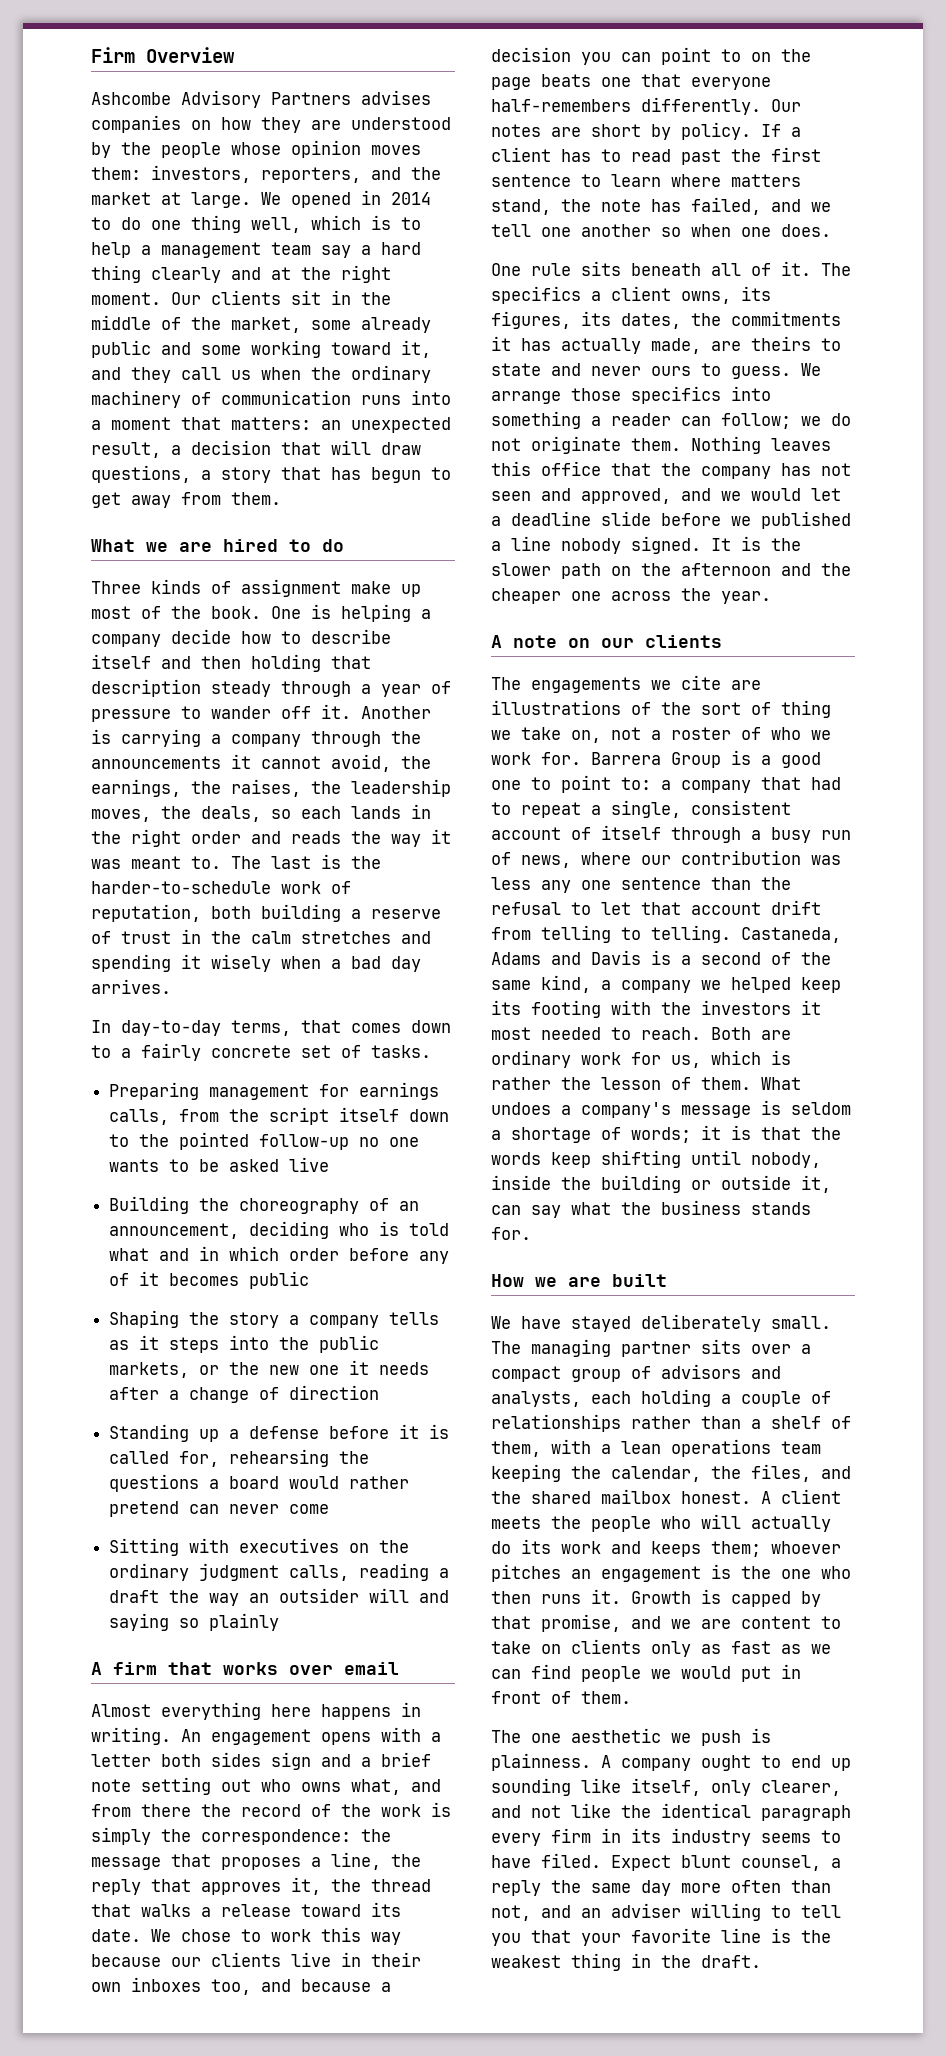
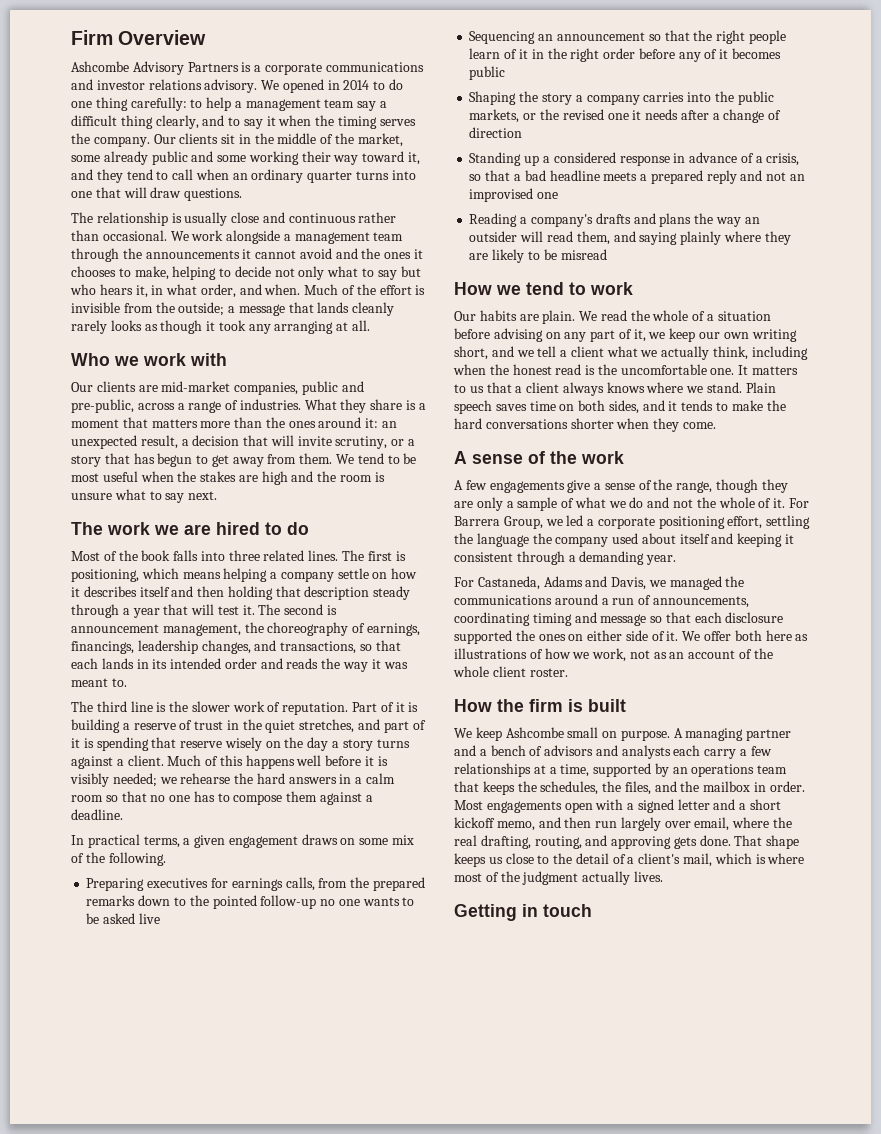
- Ashcombe Advisory Partners advises companies on how they are understood by the people whose opinion moves them: investors, reporters, and the market at large.
+ Ashcombe Advisory Partners is a corporate communications and investor relations advisory.
- We opened in 2014 to do one thing well, which is to help a management team say a hard thing clearly and at the right moment.
+ We opened in 2014 to do one thing carefully: to help a management team say a difficult thing clearly, and to say it when the timing serves the company.
- Our clients sit in the middle of the market, some already public and some working toward it, and they call us when the ordinary machinery of communication runs into a moment that matters: an unexpected result, a decision that will draw questions, a story that has begun to get away from them.
- What we are hired to do
+ Our clients sit in the middle of the market, some already public and some working their way toward it, and they tend to call when an ordinary quarter turns into one that will draw questions.
+ The relationship is usually close and continuous rather than occasional. We work alongside a management team through the announcements it cannot avoid and the ones it chooses to make, helping to decide not only what to say but who hears it, in what order, and when. Much of the effort is invisible from the outside; a message that lands cleanly rarely looks as though it took any arranging at all.
+ Who we work with
+ Our clients are mid-market companies, public and pre-public, across a range of industries. What they share is a moment that matters more than the ones around it: an unexpected result, a decision that will invite scrutiny, or a story that has begun to get away from them. We tend to be most useful when the stakes are high and the room is unsure what to say next.
+ The work we are hired to do
- Three kinds of assignment make up most of the book. One is helping a company decide how to describe itself and then holding that description steady through a year of pressure to wander off it. Another is carrying a company through the announcements it cannot avoid, the earnings, the raises, the leadership moves, the deals, so each lands in the right order and reads the way it was meant to. The last is the harder-to-schedule work of reputation, both building a reserve of trust in the calm stretches and spending it wisely when a bad day arrives.
- In day-to-day terms, that comes down to a fairly concrete set of tasks.
+ Most of the book falls into three related lines. The first is positioning, which means helping a company settle on how it describes itself and then holding that description steady through a year that will test it. The second is announcement management, the choreography of earnings, financings, leadership changes, and transactions, so that each lands in its intended order and reads the way it was meant to.
+ The third line is the slower work of reputation. Part of it is building a reserve of trust in the quiet stretches, and part of it is spending that reserve wisely on the day a story turns against a client. Much of this happens well before it is visibly needed; we rehearse the hard answers in a calm room so that no one has to compose them against a deadline.
+ In practical terms, a given engagement draws on some mix of the following.
- Preparing management for earnings calls, from the script itself down to the pointed follow-up no one wants to be asked live
+ Preparing executives for earnings calls, from the prepared remarks down to the pointed follow-up no one wants to be asked live
- Building the choreography of an announcement, deciding who is told what and in which order before any of it becomes public
+ Sequencing an announcement so that the right people learn of it in the right order before any of it becomes public
- Shaping the story a company tells as it steps into the public markets, or the new one it needs after a change of direction
+ Shaping the story a company carries into the public markets, or the revised one it needs after a change of direction
- Standing up a defense before it is called for, rehearsing the questions a board would rather pretend can never come
- Sitting with executives on the ordinary judgment calls, reading a draft the way an outsider will and saying so plainly
- A firm that works over email
- Almost everything here happens in writing. An engagement opens with a letter both sides sign and a brief note setting out who owns what, and from there the record of the work is simply the correspondence: the message that proposes a line, the reply that approves it, the thread that walks a release toward its date. We chose to work this way because our clients live in their own inboxes too, and because a decision you can point to on the page beats one that everyone half-remembers differently. Our notes are short by policy. If a client has to read past the first sentence to learn where matters stand, the note has failed, and we tell one another so when one does.
- One rule sits beneath all of it. The specifics a client owns, its figures, its dates, the commitments it has actually made, are theirs to state and never ours to guess. We arrange those specifics into something a reader can follow; we do not originate them. Nothing leaves this office that the company has not seen and approved, and we would let a deadline slide before we published a line nobody signed. It is the slower path on the afternoon and the cheaper one across the year.
- A note on our clients
- The engagements we cite are illustrations of the sort of thing we take on, not a roster of who we work for. Barrera Group is a good one to point to: a company that had to repeat a single, consistent account of itself through a busy run of news, where our contribution was less any one sentence than the refusal to let that account drift from telling to telling. Castaneda, Adams and Davis is a second of the same kind, a company we helped keep its footing with the investors it most needed to reach. Both are ordinary work for us, which is rather the lesson of them. What undoes a company's message is seldom a shortage of words; it is that the words keep shifting until nobody, inside the building or outside it, can say what the business stands for.
- How we are built
- We have stayed deliberately small. The managing partner sits over a compact group of advisors and analysts, each holding a couple of relationships rather than a shelf of them, with a lean operations team keeping the calendar, the files, and the shared mailbox honest. A client meets the people who will actually do its work and keeps them; whoever pitches an engagement is the one who then runs it. Growth is capped by that promise, and we are content to take on clients only as fast as we can find people we would put in front of them.
- The one aesthetic we push is plainness. A company ought to end up sounding like itself, only clearer, and not like the identical paragraph every firm in its industry seems to have filed. Expect blunt counsel, a reply the same day more often than not, and an adviser willing to tell you that your favorite line is the weakest thing in the draft.
+ Standing up a considered response in advance of a crisis, so that a bad headline meets a prepared reply and not an improvised one
+ Reading a company's drafts and plans the way an outsider will read them, and saying plainly where they are likely to be misread
+ How we tend to work
+ Our habits are plain. We read the whole of a situation before advising on any part of it, we keep our own writing short, and we tell a client what we actually think, including when the honest read is the uncomfortable one. It matters to us that a client always knows where we stand. Plain speech saves time on both sides, and it tends to make the hard conversations shorter when they come.
+ A sense of the work
+ A few engagements give a sense of the range, though they are only a sample of what we do and not the whole of it. For Barrera Group, we led a corporate positioning effort, settling the language the company used about itself and keeping it consistent through a demanding year.
+ For Castaneda, Adams and Davis, we managed the communications around a run of announcements, coordinating timing and message so that each disclosure supported the ones on either side of it. We offer both here as illustrations of how we work, not as an account of the whole client roster.
+ How the firm is built
+ We keep Ashcombe small on purpose. A managing partner and a bench of advisors and analysts each carry a few relationships at a time, supported by an operations team that keeps the schedules, the files, and the mailbox in order. Most engagements open with a signed letter and a short kickoff memo, and then run largely over email, where the real drafting, routing, and approving gets done. That shape keeps us close to the detail of a client's mail, which is where most of the judgment actually lives.
+ Getting in touch

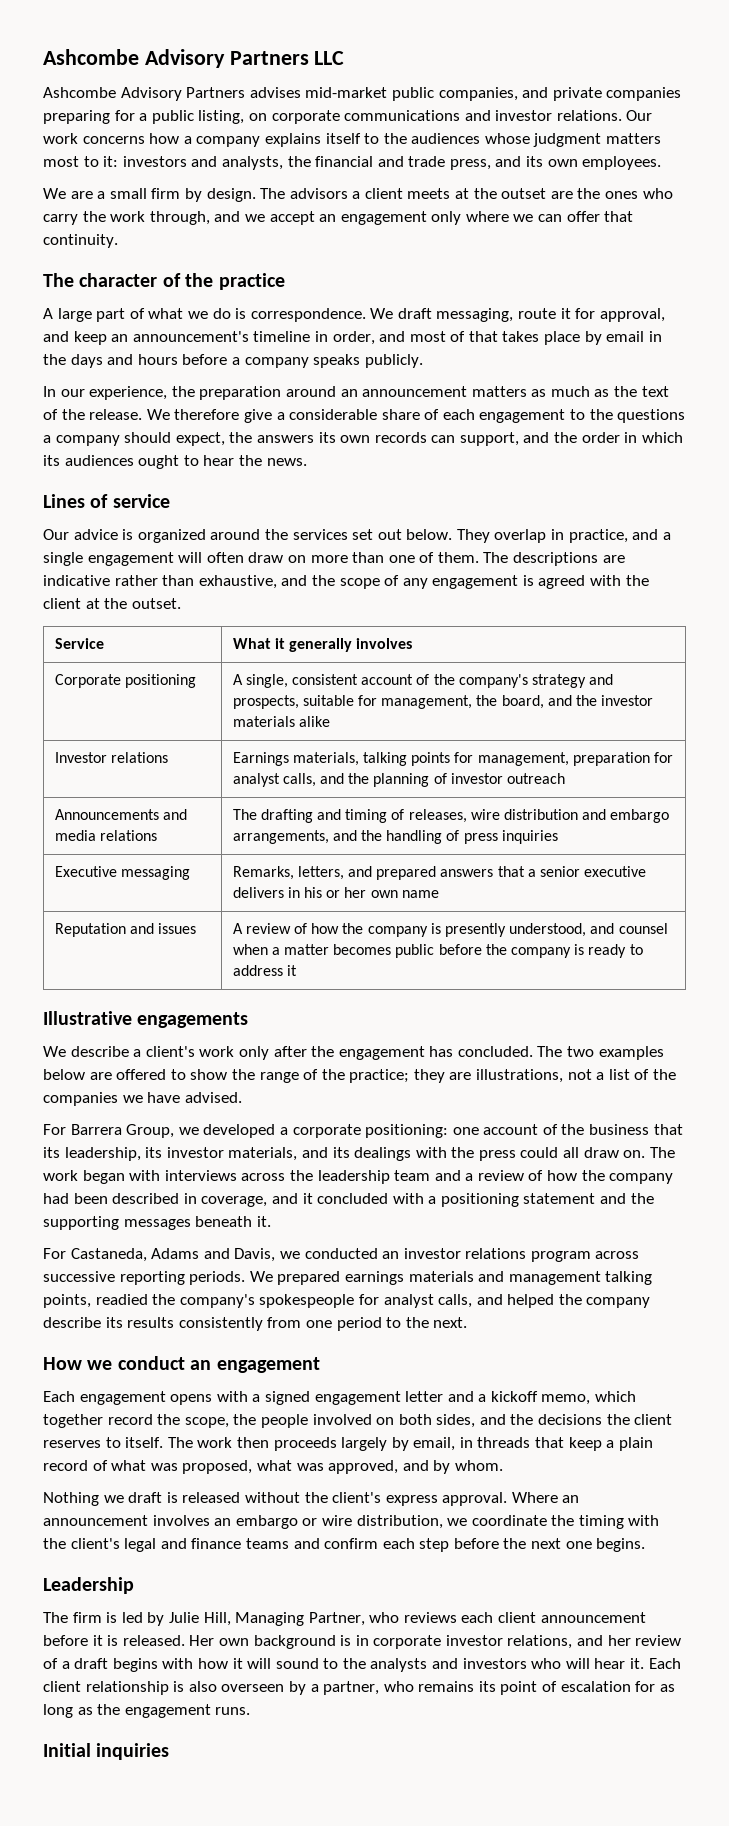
- Firm Overview
- Ashcombe Advisory Partners is a corporate communications and investor relations advisory. We opened in 2014 to do one thing carefully: to help a management team say a difficult thing clearly, and to say it when the timing serves the company. Our clients sit in the middle of the market, some already public and some working their way toward it, and they tend to call when an ordinary quarter turns into one that will draw questions.
- The relationship is usually close and continuous rather than occasional. We work alongside a management team through the announcements it cannot avoid and the ones it chooses to make, helping to decide not only what to say but who hears it, in what order, and when. Much of the effort is invisible from the outside; a message that lands cleanly rarely looks as though it took any arranging at all.
- Who we work with
- Our clients are mid-market companies, public and pre-public, across a range of industries. What they share is a moment that matters more than the ones around it: an unexpected result, a decision that will invite scrutiny, or a story that has begun to get away from them. We tend to be most useful when the stakes are high and the room is unsure what to say next.
- The work we are hired to do
- Most of the book falls into three related lines. The first is positioning, which means helping a company settle on how it describes itself and then holding that description steady through a year that will test it. The second is announcement management, the choreography of earnings, financings, leadership changes, and transactions, so that each lands in its intended order and reads the way it was meant to.
- The third line is the slower work of reputation. Part of it is building a reserve of trust in the quiet stretches, and part of it is spending that reserve wisely on the day a story turns against a client. Much of this happens well before it is visibly needed; we rehearse the hard answers in a calm room so that no one has to compose them against a deadline.
- In practical terms, a given engagement draws on some mix of the following.
- Preparing executives for earnings calls, from the prepared remarks down to the pointed follow-up no one wants to be asked live
- Sequencing an announcement so that the right people learn of it in the right order before any of it becomes public
- Shaping the story a company carries into the public markets, or the revised one it needs after a change of direction
- Standing up a considered response in advance of a crisis, so that a bad headline meets a prepared reply and not an improvised one
- Reading a company's drafts and plans the way an outsider will read them, and saying plainly where they are likely to be misread
- How we tend to work
- Our habits are plain. We read the whole of a situation before advising on any part of it, we keep our own writing short, and we tell a client what we actually think, including when the honest read is the uncomfortable one. It matters to us that a client always knows where we stand. Plain speech saves time on both sides, and it tends to make the hard conversations shorter when they come.
- A sense of the work
- A few engagements give a sense of the range, though they are only a sample of what we do and not the whole of it. For Barrera Group, we led a corporate positioning effort, settling the language the company used about itself and keeping it consistent through a demanding year.
+ Ashcombe Advisory Partners LLC
+ Ashcombe Advisory Partners advises mid-market public companies, and private companies preparing for a public listing, on corporate communications and investor relations. Our work concerns how a company explains itself to the audiences whose judgment matters most to it: investors and analysts, the financial and trade press, and its own employees.
+ We are a small firm by design. The advisors a client meets at the outset are the ones who carry the work through, and we accept an engagement only where we can offer that continuity.
+ The character of the practice
+ A large part of what we do is correspondence. We draft messaging, route it for approval, and keep an announcement's timeline in order, and most of that takes place by email in the days and hours before a company speaks publicly.
+ In our experience, the preparation around an announcement matters as much as the text of the release. We therefore give a considerable share of each engagement to the questions a company should expect, the answers its own records can support, and the order in which its audiences ought to hear the news.
+ Lines of service
+ Our advice is organized around the services set out below. They overlap in practice, and a single engagement will often draw on more than one of them. The descriptions are indicative rather than exhaustive, and the scope of any engagement is agreed with the client at the outset.
+ Service | What it generally involves
+ Corporate positioning | A single, consistent account of the company's strategy and prospects, suitable for management, the board, and the investor materials alike
+ Investor relations | Earnings materials, talking points for management, preparation for analyst calls, and the planning of investor outreach
+ Announcements and media relations | The drafting and timing of releases, wire distribution and embargo arrangements, and the handling of press inquiries
+ Executive messaging | Remarks, letters, and prepared answers that a senior executive delivers in his or her own name
+ Reputation and issues | A review of how the company is presently understood, and counsel when a matter becomes public before the company is ready to address it
+ Illustrative engagements
+ We describe a client's work only after the engagement has concluded. The two examples below are offered to show the range of the practice; they are illustrations, not a list of the companies we have advised.
+ For Barrera Group, we developed a corporate positioning: one account of the business that its leadership, its investor materials, and its dealings with the press could all draw on. The work began with interviews across the leadership team and a review of how the company had been described in coverage, and it concluded with a positioning statement and the supporting messages beneath it.
- For Castaneda, Adams and Davis, we managed the communications around a run of announcements, coordinating timing and message so that each disclosure supported the ones on either side of it. We offer both here as illustrations of how we work, not as an account of the whole client roster.
- How the firm is built
- We keep Ashcombe small on purpose. A managing partner and a bench of advisors and analysts each carry a few relationships at a time, supported by an operations team that keeps the schedules, the files, and the mailbox in order. Most engagements open with a signed letter and a short kickoff memo, and then run largely over email, where the real drafting, routing, and approving gets done. That shape keeps us close to the detail of a client's mail, which is where most of the judgment actually lives.
- Getting in touch
+ For Castaneda, Adams and Davis, we conducted an investor relations program across successive reporting periods. We prepared earnings materials and management talking points, readied the company's spokespeople for analyst calls, and helped the company describe its results consistently from one period to the next.
+ How we conduct an engagement
+ Each engagement opens with a signed engagement letter and a kickoff memo, which together record the scope, the people involved on both sides, and the decisions the client reserves to itself. The work then proceeds largely by email, in threads that keep a plain record of what was proposed, what was approved, and by whom.
+ Nothing we draft is released without the client's express approval. Where an announcement involves an embargo or wire distribution, we coordinate the timing with the client's legal and finance teams and confirm each step before the next one begins.
+ Leadership
+ The firm is led by Julie Hill, Managing Partner, who reviews each client announcement before it is released. Her own background is in corporate investor relations, and her review of a draft begins with how it will sound to the analysts and investors who will hear it. Each client relationship is also overseen by a partner, who remains its point of escalation for as long as the engagement runs.
+ Initial inquiries

